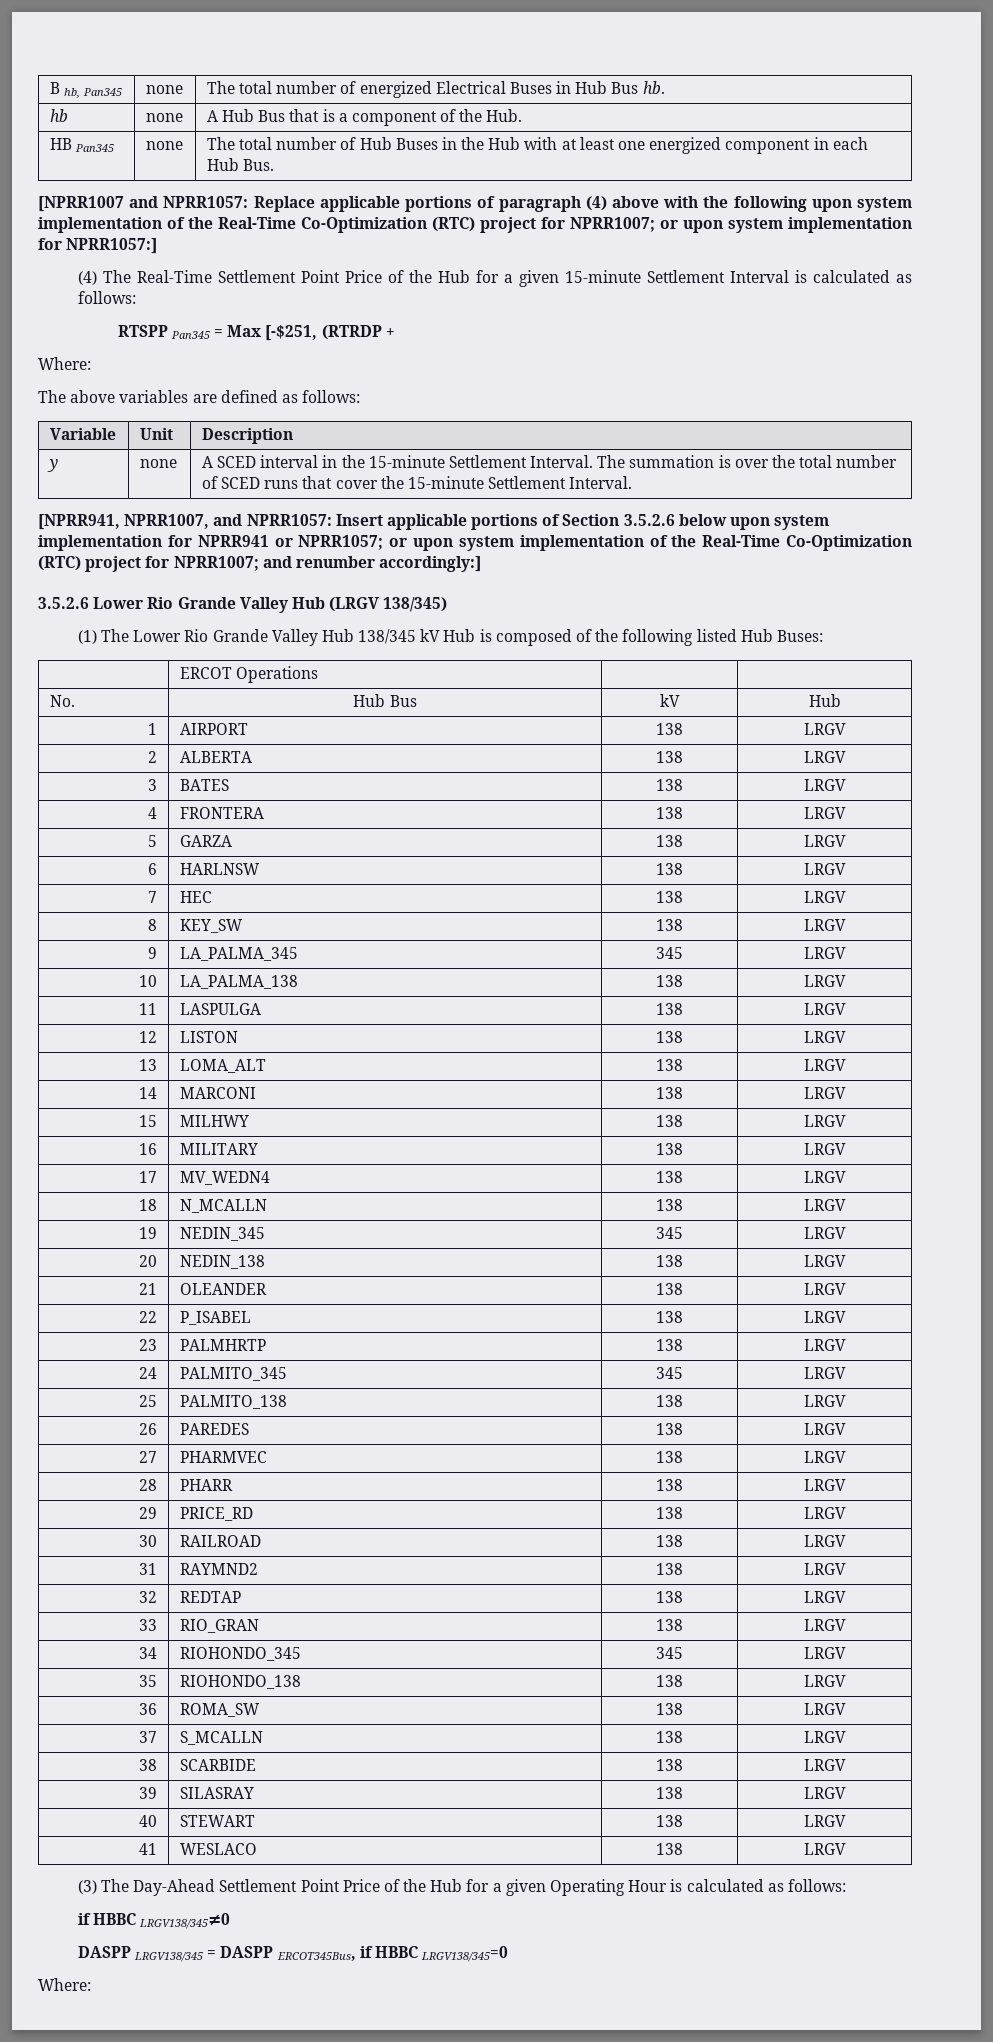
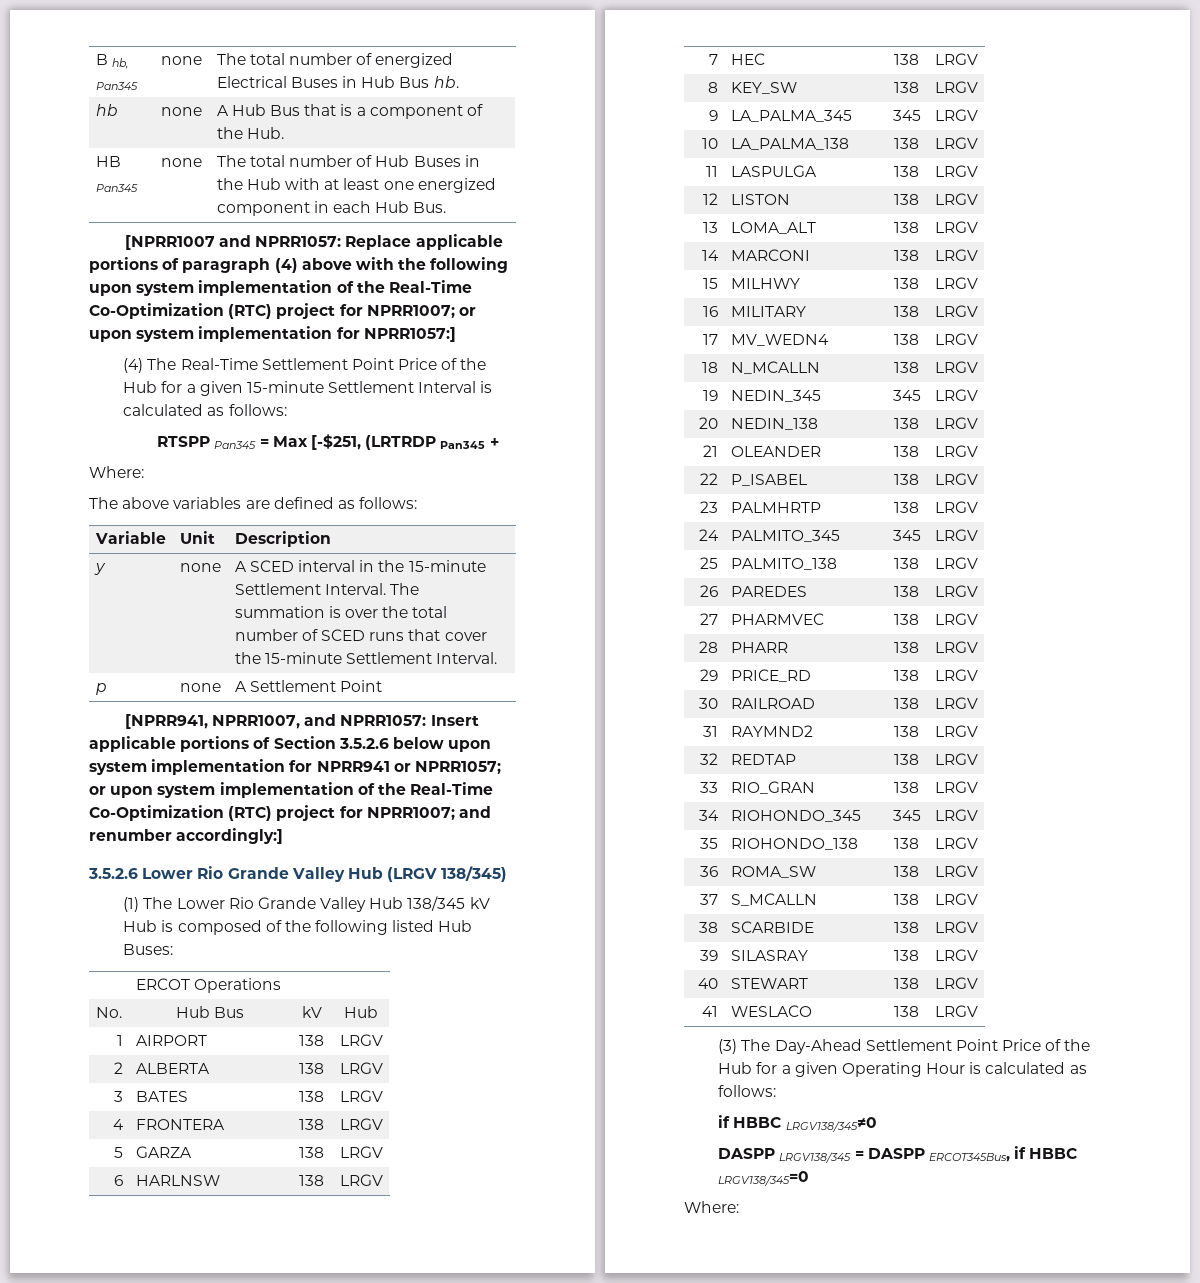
- RTSPP Pan345 = Max [-$251, (RTRDP +
+ RTSPP Pan345 = Max [-$251, (LRTRDP Pan345 +
+ p | none | A Settlement Point

